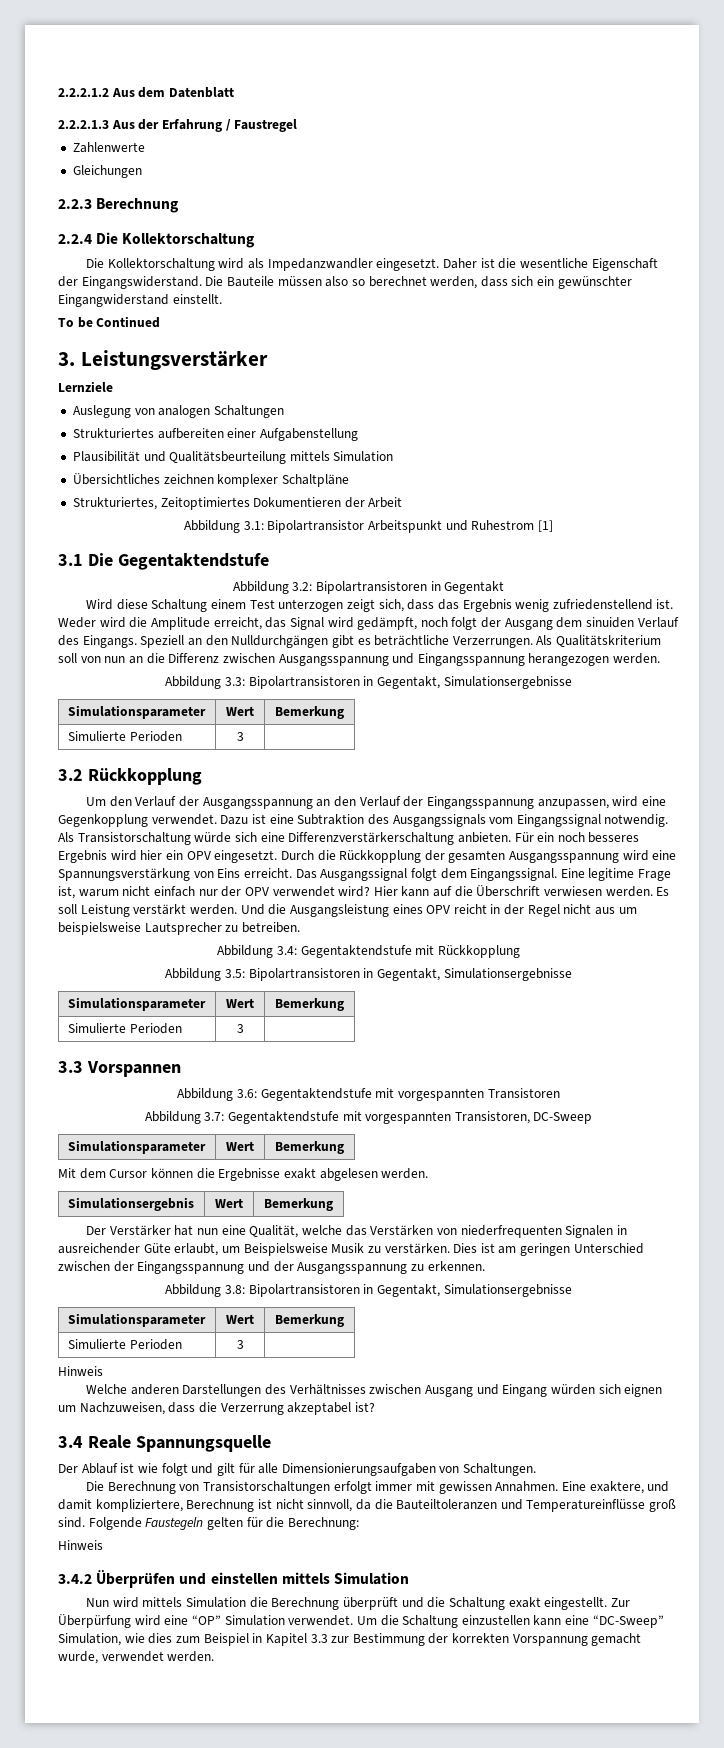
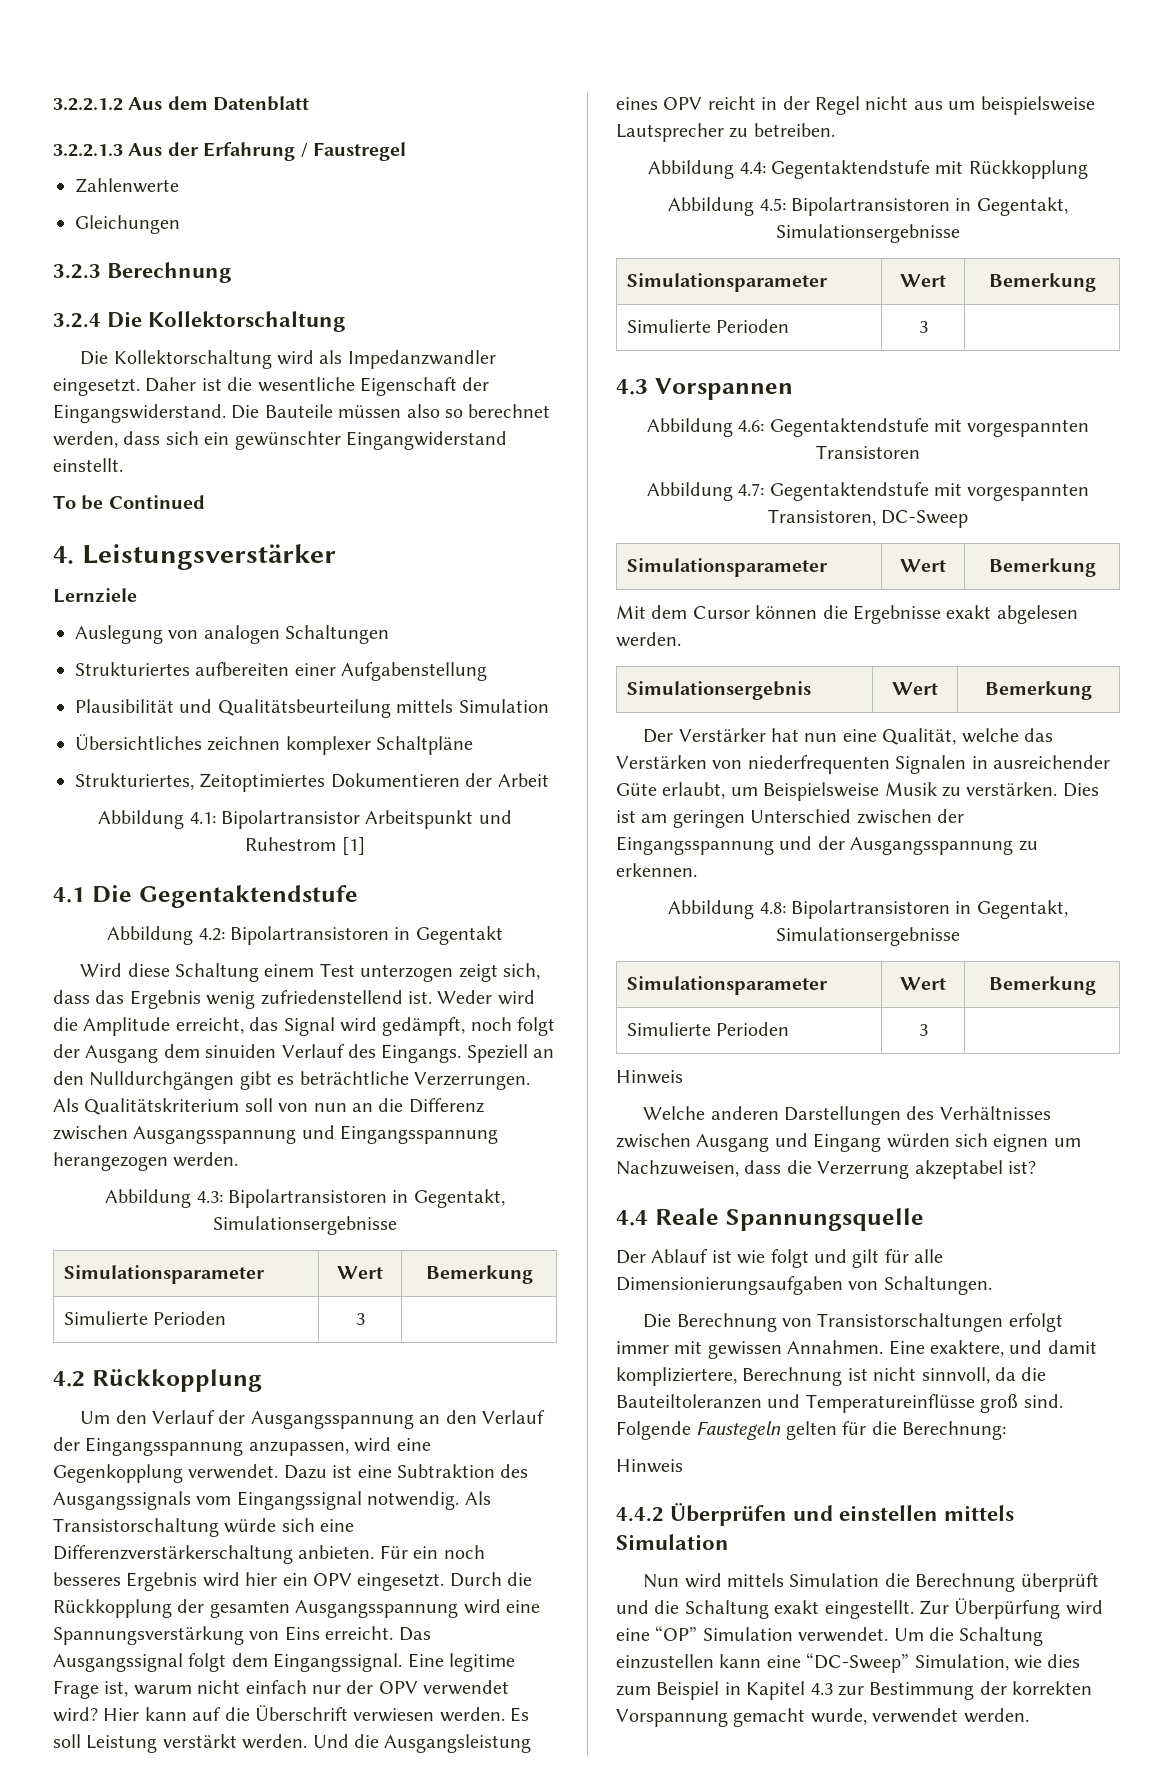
- 2.2.2.1.2 Aus dem Datenblatt
+ 3.2.2.1.2 Aus dem Datenblatt
- 2.2.2.1.3 Aus der Erfahrung / Faustregel
+ 3.2.2.1.3 Aus der Erfahrung / Faustregel
- 2.2.3 Berechnung
+ 3.2.3 Berechnung
- 2.2.4 Die Kollektorschaltung
+ 3.2.4 Die Kollektorschaltung
- 3. Leistungsverstärker
+ 4. Leistungsverstärker
- Abbildung 3.1: Bipolartransistor Arbeitspunkt und Ruhestrom [1]
+ Abbildung 4.1: Bipolartransistor Arbeitspunkt und Ruhestrom [1]
- 3.1 Die Gegentaktendstufe
+ 4.1 Die Gegentaktendstufe
- Abbildung 3.2: Bipolartransistoren in Gegentakt
+ Abbildung 4.2: Bipolartransistoren in Gegentakt
- Abbildung 3.3: Bipolartransistoren in Gegentakt, Simulationsergebnisse
+ Abbildung 4.3: Bipolartransistoren in Gegentakt, Simulationsergebnisse
- 3.2 Rückkopplung
+ 4.2 Rückkopplung
- Abbildung 3.4: Gegentaktendstufe mit Rückkopplung
+ Abbildung 4.4: Gegentaktendstufe mit Rückkopplung
- Abbildung 3.5: Bipolartransistoren in Gegentakt, Simulationsergebnisse
+ Abbildung 4.5: Bipolartransistoren in Gegentakt, Simulationsergebnisse
- 3.3 Vorspannen
+ 4.3 Vorspannen
- Abbildung 3.6: Gegentaktendstufe mit vorgespannten Transistoren
+ Abbildung 4.6: Gegentaktendstufe mit vorgespannten Transistoren
- Abbildung 3.7: Gegentaktendstufe mit vorgespannten Transistoren, DC-Sweep
+ Abbildung 4.7: Gegentaktendstufe mit vorgespannten Transistoren, DC-Sweep
- Abbildung 3.8: Bipolartransistoren in Gegentakt, Simulationsergebnisse
+ Abbildung 4.8: Bipolartransistoren in Gegentakt, Simulationsergebnisse
- 3.4 Reale Spannungsquelle
+ 4.4 Reale Spannungsquelle
- 3.4.2 Überprüfen und einstellen mittels Simulation
+ 4.4.2 Überprüfen und einstellen mittels Simulation
- Um die Schaltung einzustellen kann eine “DC-Sweep” Simulation, wie dies zum Beispiel in Kapitel 3.3 zur Bestimmung der korrekten Vorspannung gemacht wurde, verwendet werden.
+ Um die Schaltung einzustellen kann eine “DC-Sweep” Simulation, wie dies zum Beispiel in Kapitel 4.3 zur Bestimmung der korrekten Vorspannung gemacht wurde, verwendet werden.

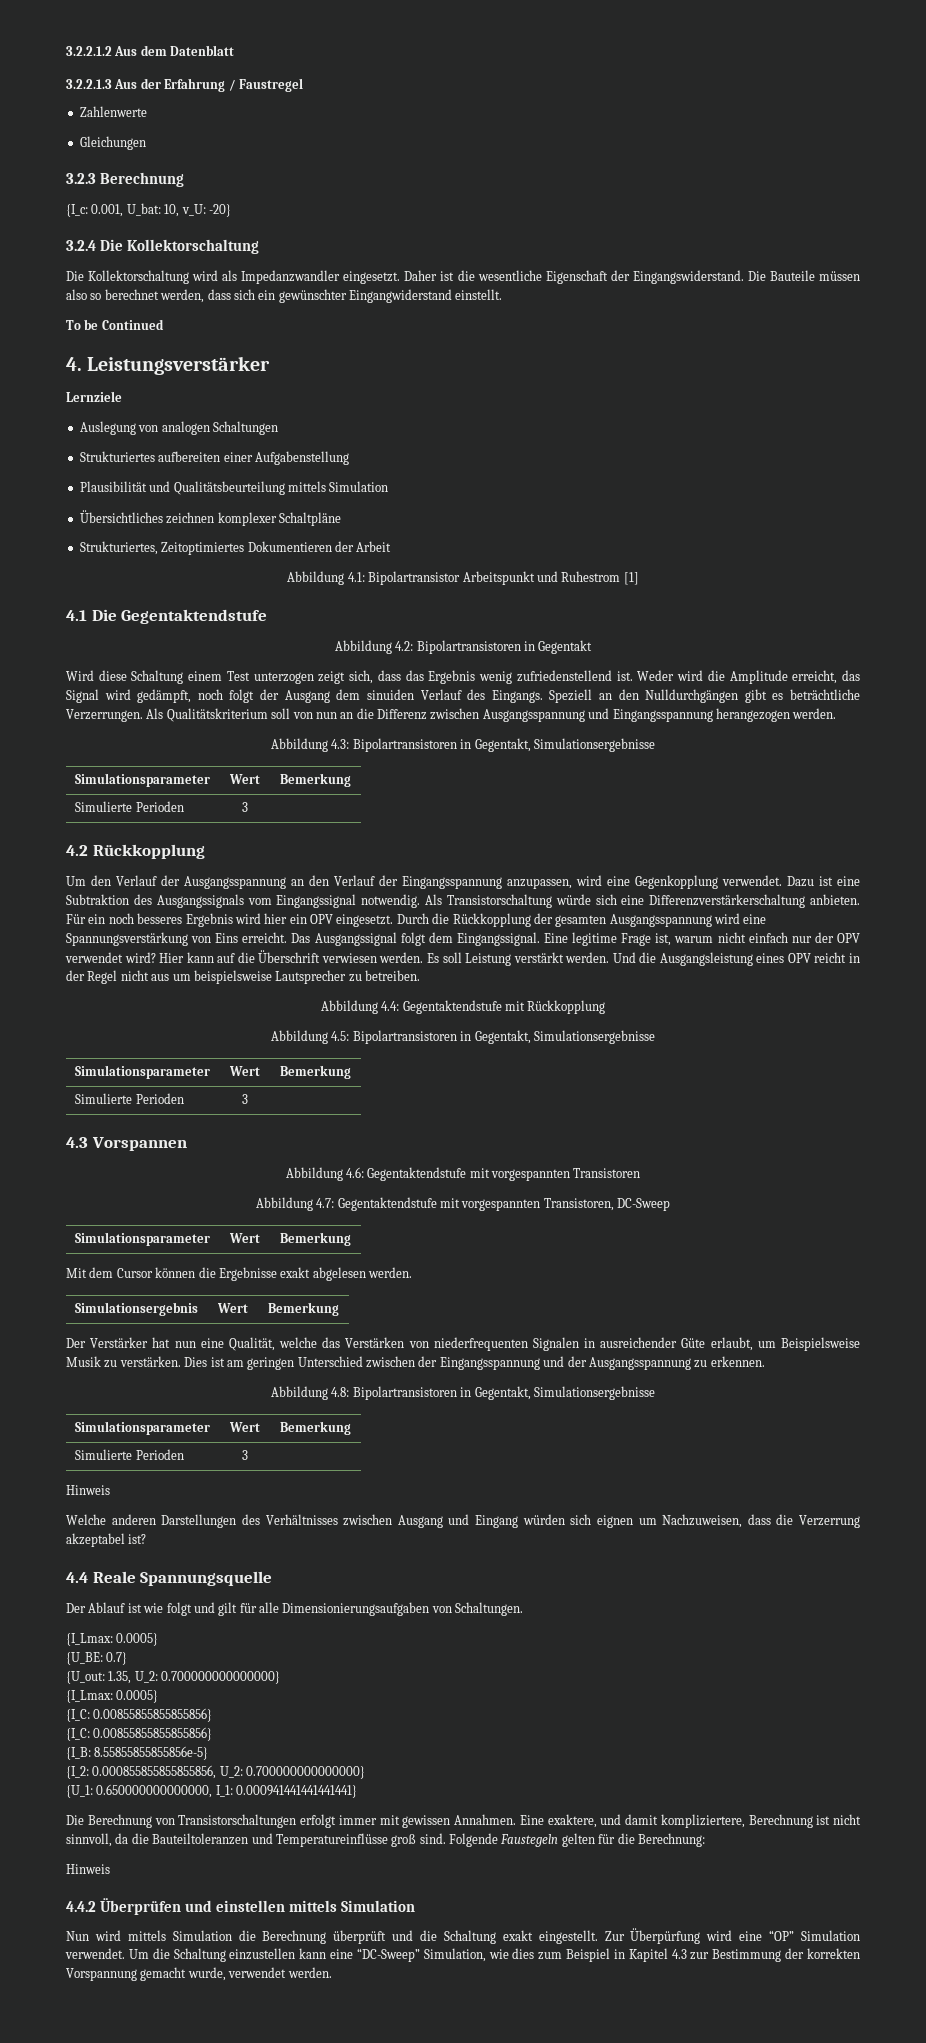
+ {I_c: 0.001, U_bat: 10, v_U: -20}
  Der Ablauf ist wie folgt und gilt für alle Dimensionierungsaufgaben von Schaltungen.
+ {I_Lmax: 0.0005}
+ {U_BE: 0.7}
+ {U_out: 1.35, U_2: 0.700000000000000}
+ {I_Lmax: 0.0005}
+ {I_C: 0.00855855855855856}
+ {I_C: 0.00855855855855856}
+ {I_B: 8.55855855855856e-5}
+ {I_2: 0.000855855855855856, U_2: 0.700000000000000}
+ {U_1: 0.650000000000000, I_1: 0.000941441441441441}

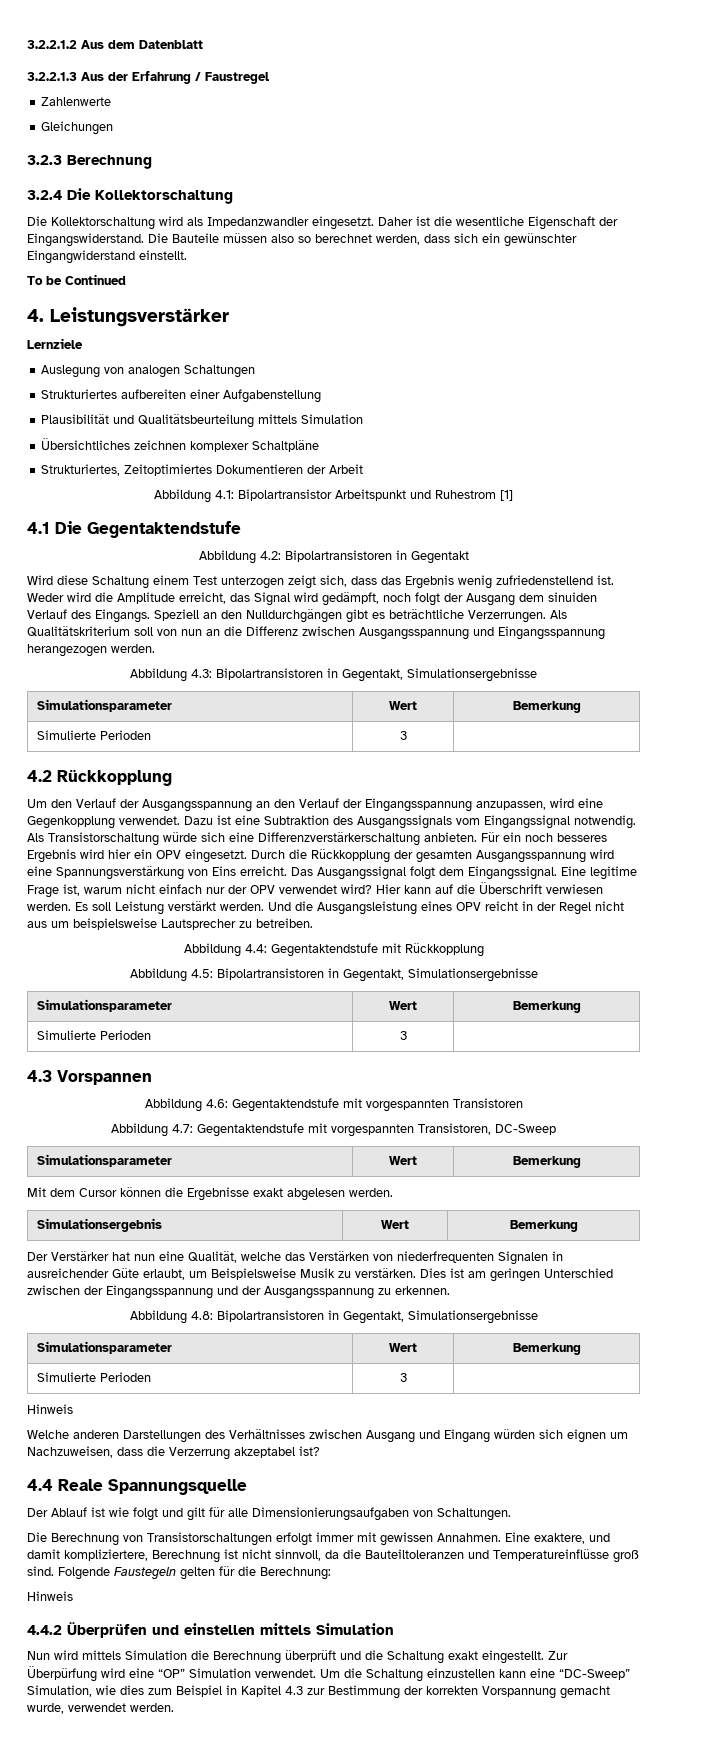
- {I_c: 0.001, U_bat: 10, v_U: -20}
  Der Ablauf ist wie folgt und gilt für alle Dimensionierungsaufgaben von Schaltungen.
- {I_Lmax: 0.0005}
- {U_BE: 0.7}
- {U_out: 1.35, U_2: 0.700000000000000}
- {I_Lmax: 0.0005}
- {I_C: 0.00855855855855856}
- {I_C: 0.00855855855855856}
- {I_B: 8.55855855855856e-5}
- {I_2: 0.000855855855855856, U_2: 0.700000000000000}
- {U_1: 0.650000000000000, I_1: 0.000941441441441441}

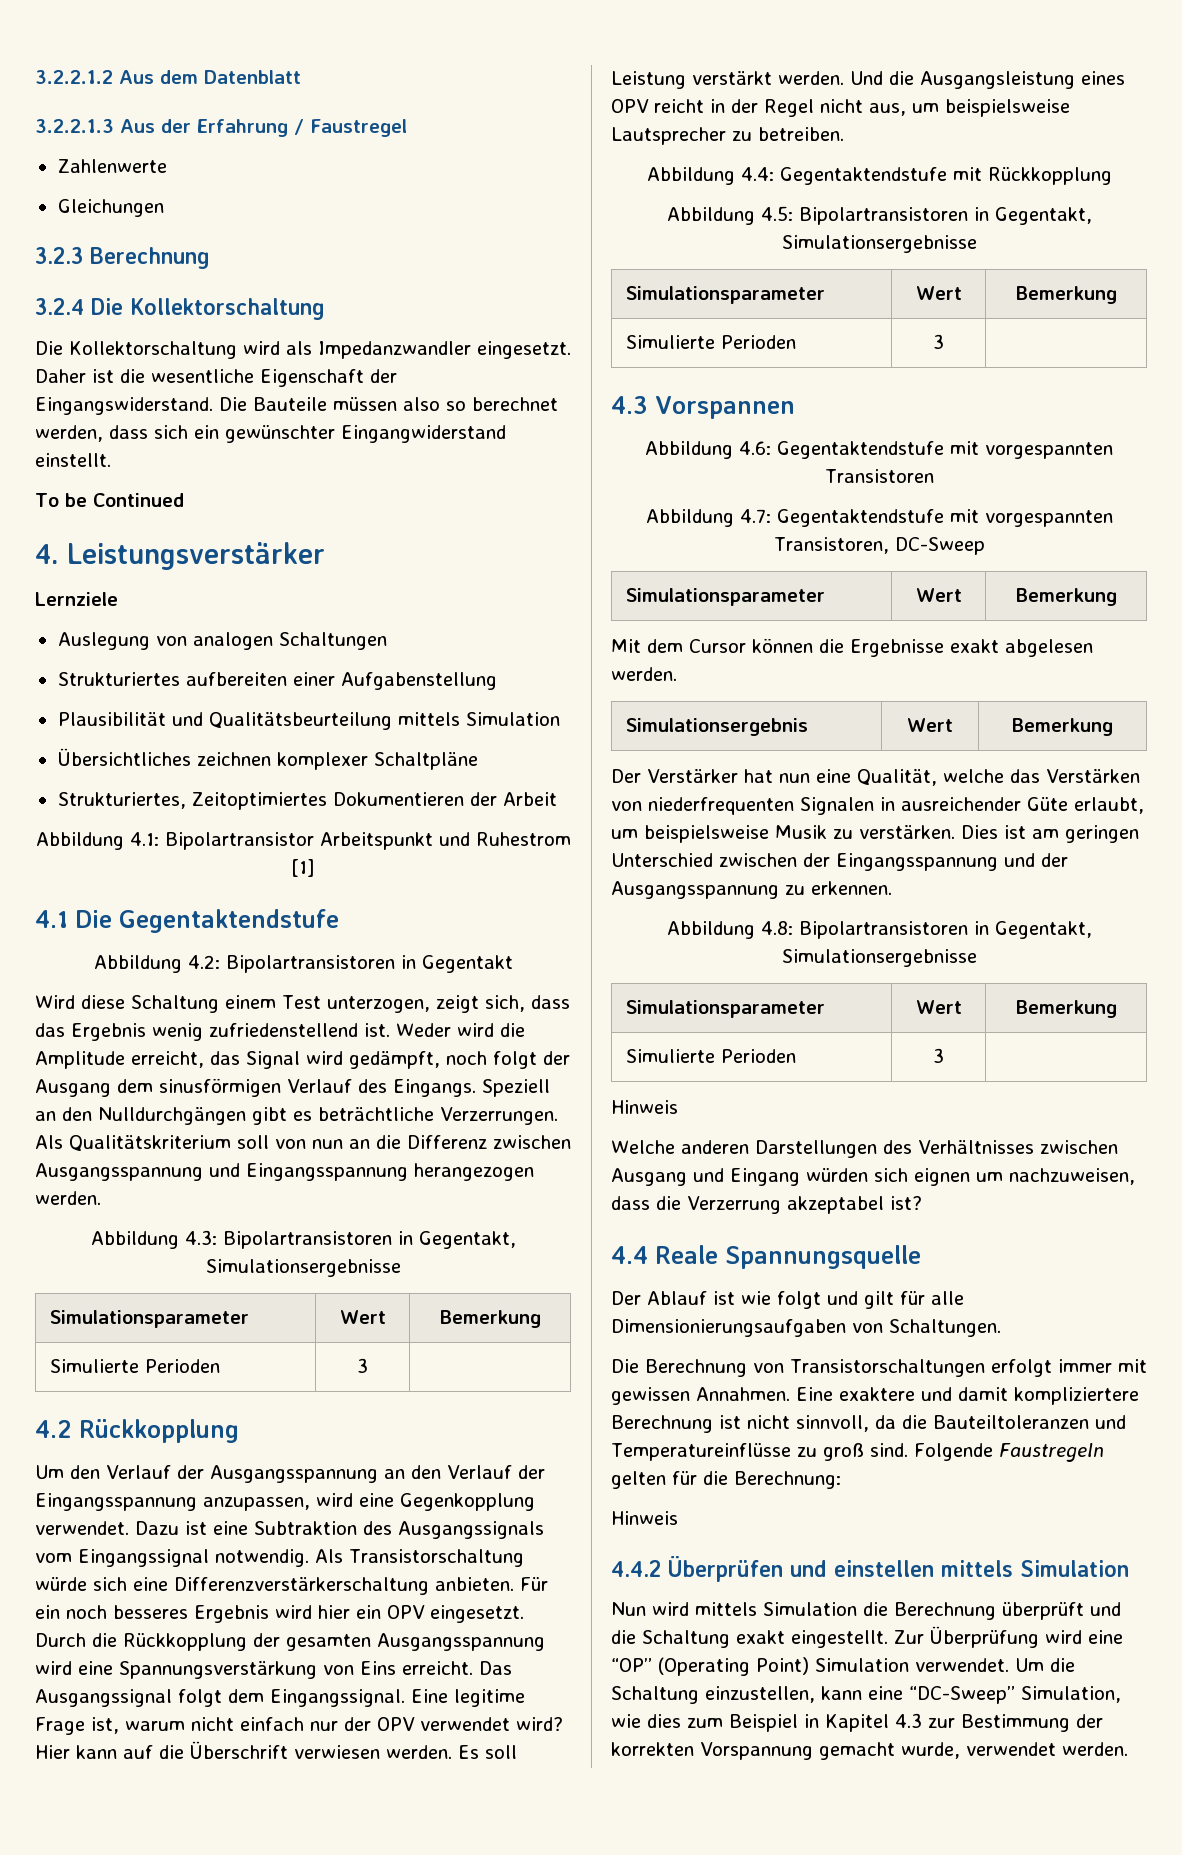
- Wird diese Schaltung einem Test unterzogen zeigt sich, dass das Ergebnis wenig zufriedenstellend ist.
+ Wird diese Schaltung einem Test unterzogen, zeigt sich, dass das Ergebnis wenig zufriedenstellend ist.
- Weder wird die Amplitude erreicht, das Signal wird gedämpft, noch folgt der Ausgang dem sinuiden Verlauf des Eingangs.
+ Weder wird die Amplitude erreicht, das Signal wird gedämpft, noch folgt der Ausgang dem sinusförmigen Verlauf des Eingangs.
- Und die Ausgangsleistung eines OPV reicht in der Regel nicht aus um beispielsweise Lautsprecher zu betreiben.
+ Und die Ausgangsleistung eines OPV reicht in der Regel nicht aus, um beispielsweise Lautsprecher zu betreiben.
- Der Verstärker hat nun eine Qualität, welche das Verstärken von niederfrequenten Signalen in ausreichender Güte erlaubt, um Beispielsweise Musik zu verstärken.
+ Der Verstärker hat nun eine Qualität, welche das Verstärken von niederfrequenten Signalen in ausreichender Güte erlaubt, um beispielsweise Musik zu verstärken.
- Welche anderen Darstellungen des Verhältnisses zwischen Ausgang und Eingang würden sich eignen um Nachzuweisen, dass die Verzerrung akzeptabel ist?
+ Welche anderen Darstellungen des Verhältnisses zwischen Ausgang und Eingang würden sich eignen um nachzuweisen, dass die Verzerrung akzeptabel ist?
- Eine exaktere, und damit kompliziertere, Berechnung ist nicht sinnvoll, da die Bauteiltoleranzen und Temperatureinflüsse groß sind.
+ Eine exaktere und damit kompliziertere Berechnung ist nicht sinnvoll, da die Bauteiltoleranzen und Temperatureinflüsse zu groß sind.
- Folgende Faustegeln gelten für die Berechnung:
+ Folgende Faustregeln gelten für die Berechnung:
- Zur Überpürfung wird eine “OP” Simulation verwendet.
+ Zur Überprüfung wird eine “OP” (Operating Point) Simulation verwendet.
- Um die Schaltung einzustellen kann eine “DC-Sweep” Simulation, wie dies zum Beispiel in Kapitel 4.3 zur Bestimmung der korrekten Vorspannung gemacht wurde, verwendet werden.
+ Um die Schaltung einzustellen, kann eine “DC-Sweep” Simulation, wie dies zum Beispiel in Kapitel 4.3 zur Bestimmung der korrekten Vorspannung gemacht wurde, verwendet werden.

